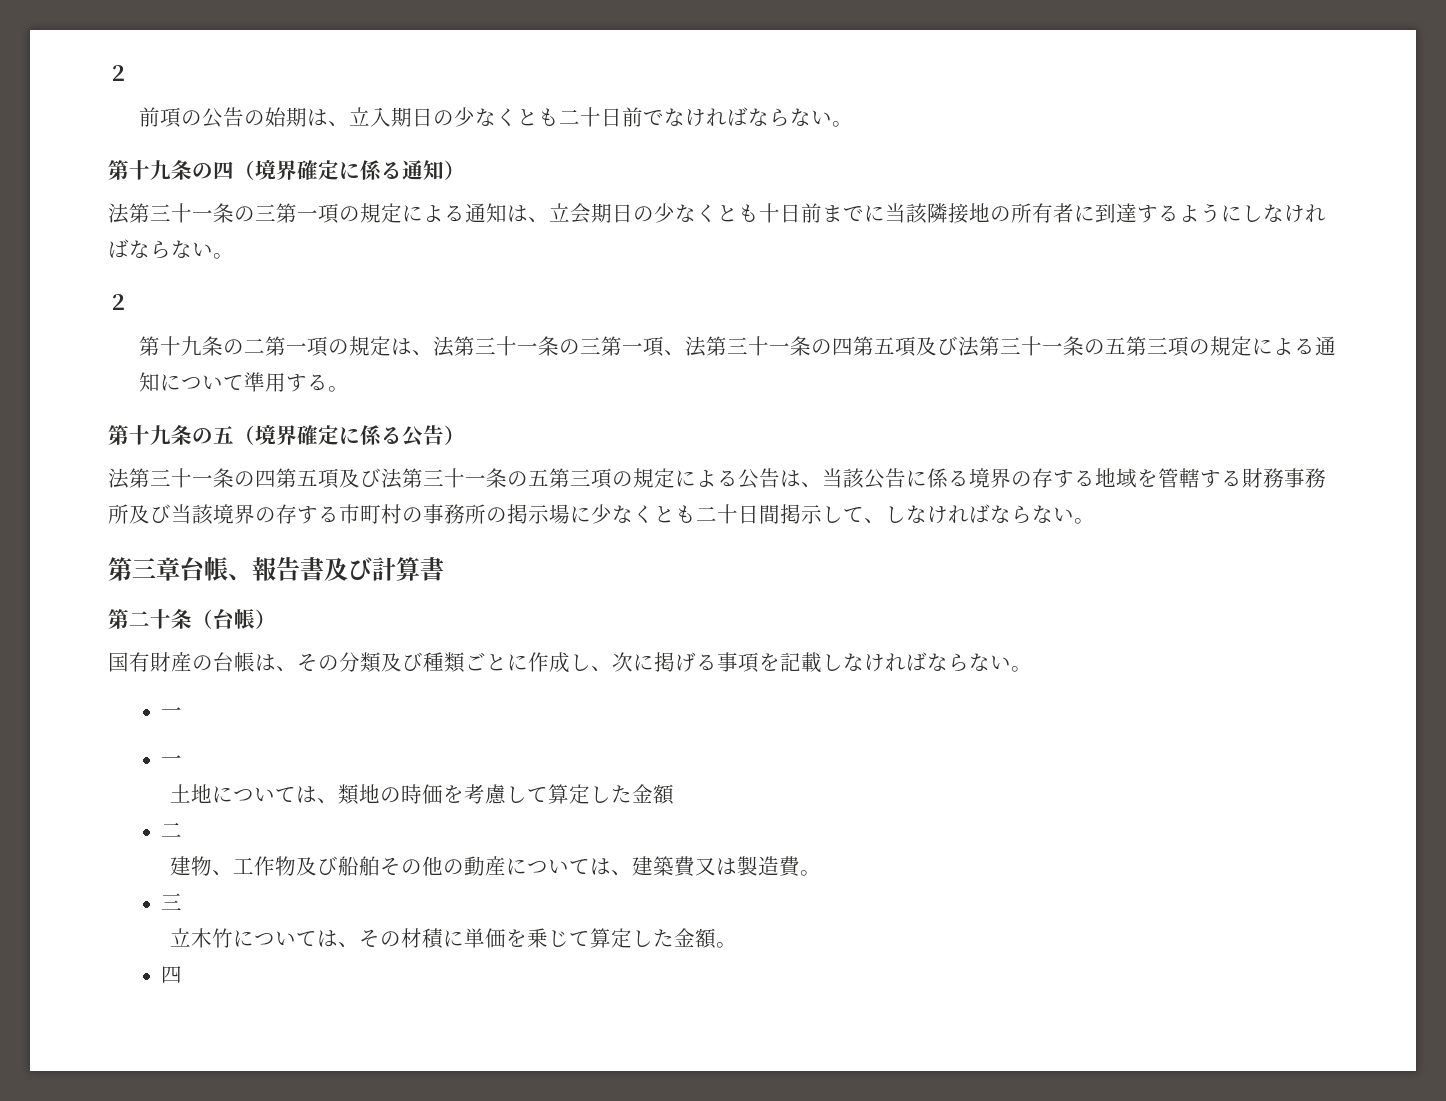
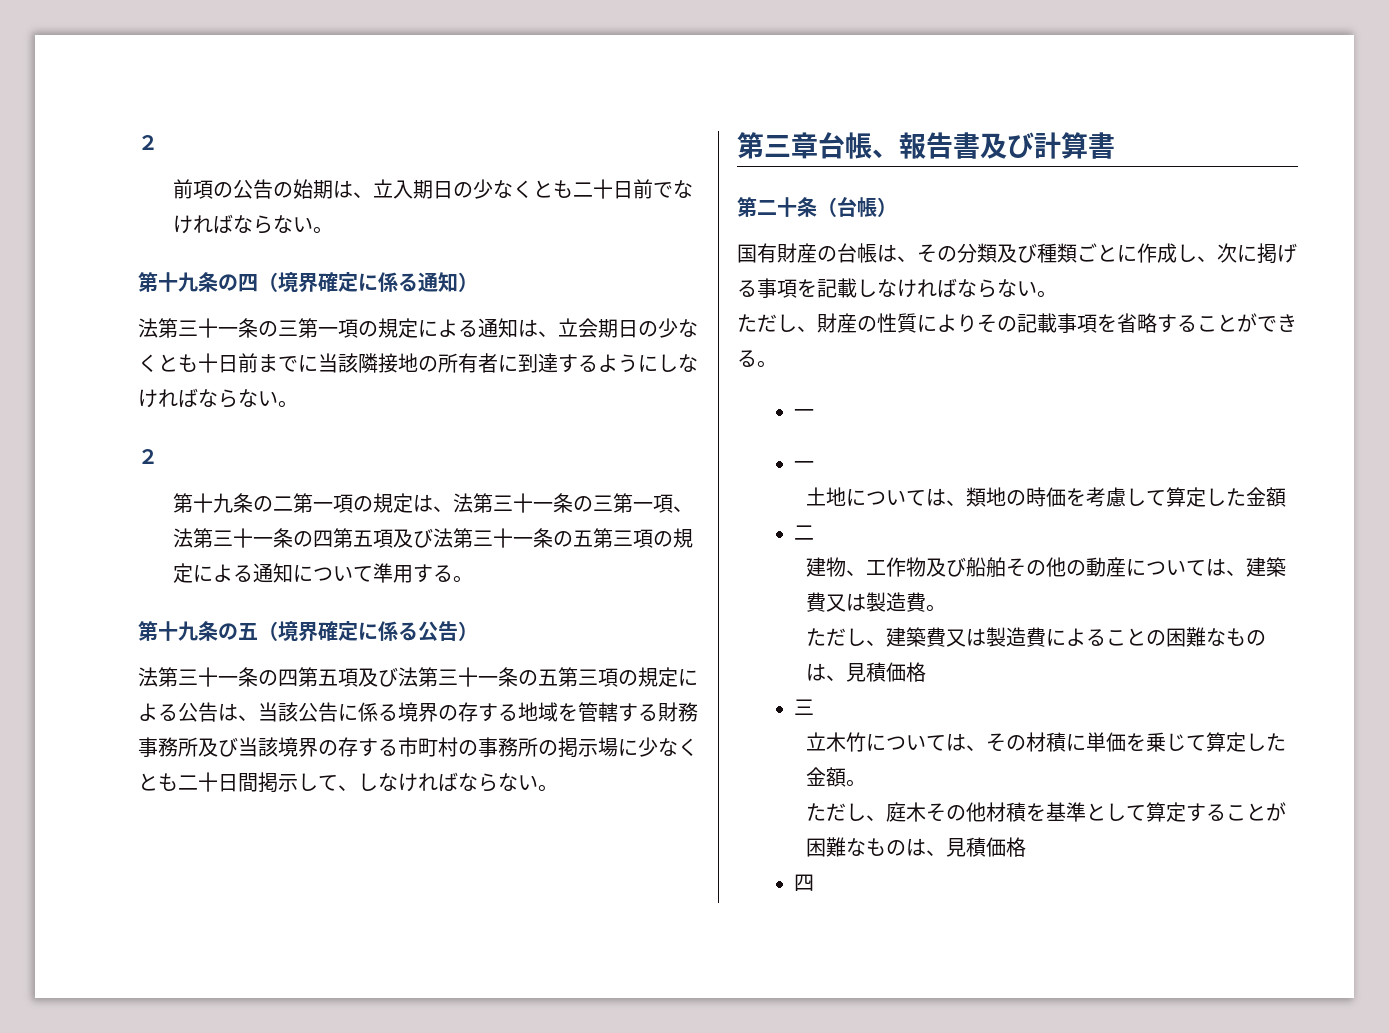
+ ただし、財産の性質によりその記載事項を省略することができる。
+ ただし、建築費又は製造費によることの困難なものは、見積価格
+ ただし、庭木その他材積を基準として算定することが困難なものは、見積価格

